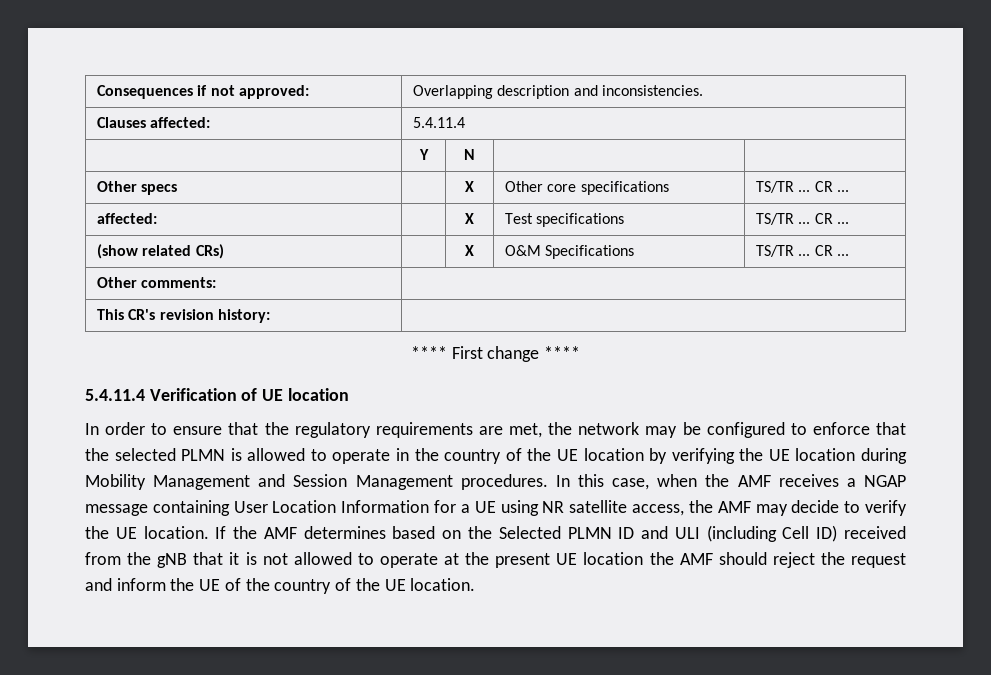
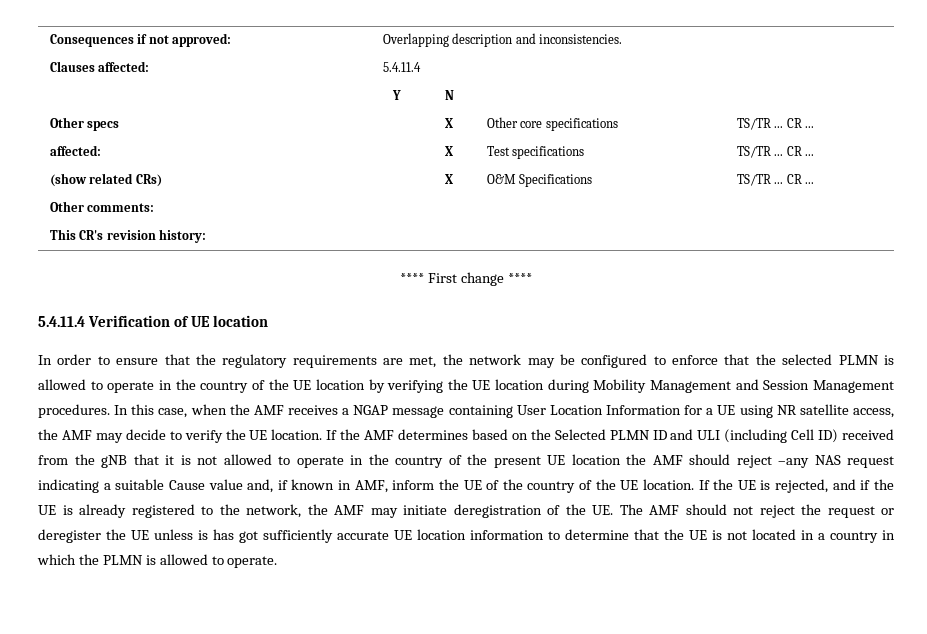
- If the AMF determines based on the Selected PLMN ID and ULI (including Cell ID) received from the gNB that it is not allowed to operate at the present UE location the AMF should reject the request and inform the UE of the country of the UE location.
+ If the AMF determines based on the Selected PLMN ID and ULI (including Cell ID) received from the gNB that it is not allowed to operate in the country of the present UE location the AMF should reject –any NAS request indicating a suitable Cause value and, if known in AMF, inform the UE of the country of the UE location.
+ If the UE is rejected, and if the UE is already registered to the network, the AMF may initiate deregistration of the UE. The AMF should not reject the request or deregister the UE unless is has got sufficiently accurate UE location information to determine that the UE is not located in a country in which the PLMN is allowed to operate.

